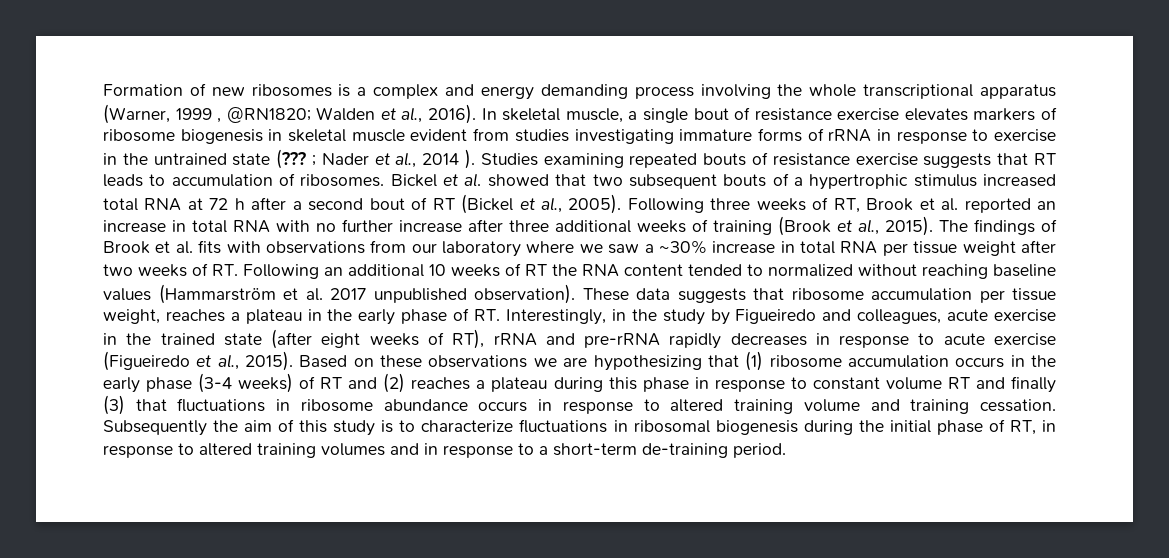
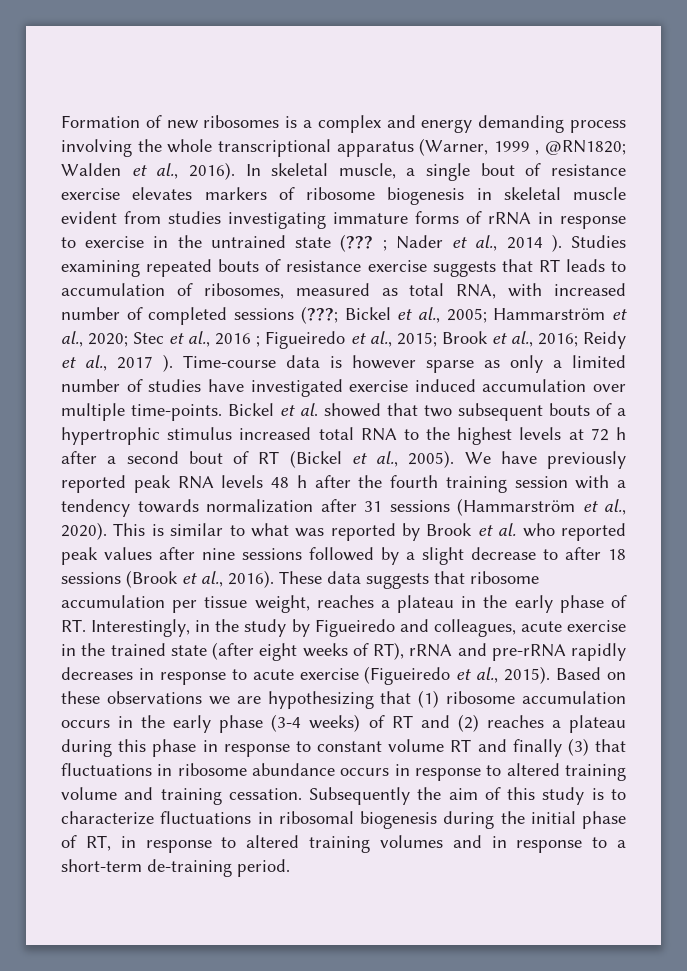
- Studies examining repeated bouts of resistance exercise suggests that RT leads to accumulation of ribosomes.
+ Studies examining repeated bouts of resistance exercise suggests that RT leads to accumulation of ribosomes, measured as total RNA, with increased number of completed sessions (???; Bickel et al., 2005; Hammarström et al., 2020; Stec et al., 2016 ; Figueiredo et al., 2015; Brook et al., 2016; Reidy et al., 2017 ). Time-course data is however sparse as only a limited number of studies have investigated exercise induced accumulation over multiple time-points.
- Bickel et al. showed that two subsequent bouts of a hypertrophic stimulus increased total RNA at 72 h after a second bout of RT (Bickel et al., 2005).
+ Bickel et al. showed that two subsequent bouts of a hypertrophic stimulus increased total RNA to the highest levels at 72 h after a second bout of RT (Bickel et al., 2005).
- Following three weeks of RT, Brook et al. reported an increase in total RNA with no further increase after three additional weeks of training (Brook et al., 2015). The findings of Brook et al. fits with observations from our laboratory where we saw a ~30% increase in total RNA per tissue weight after two weeks of RT. Following an additional 10 weeks of RT the RNA content tended to normalized without reaching baseline values (Hammarström et al. 2017 unpublished observation).
+ We have previously reported peak RNA levels 48 h after the fourth training session with a tendency towards normalization after 31 sessions (Hammarström et al., 2020). This is similar to what was reported by Brook et al. who reported peak values after nine sessions followed by a slight decrease to after 18 sessions (Brook et al., 2016).

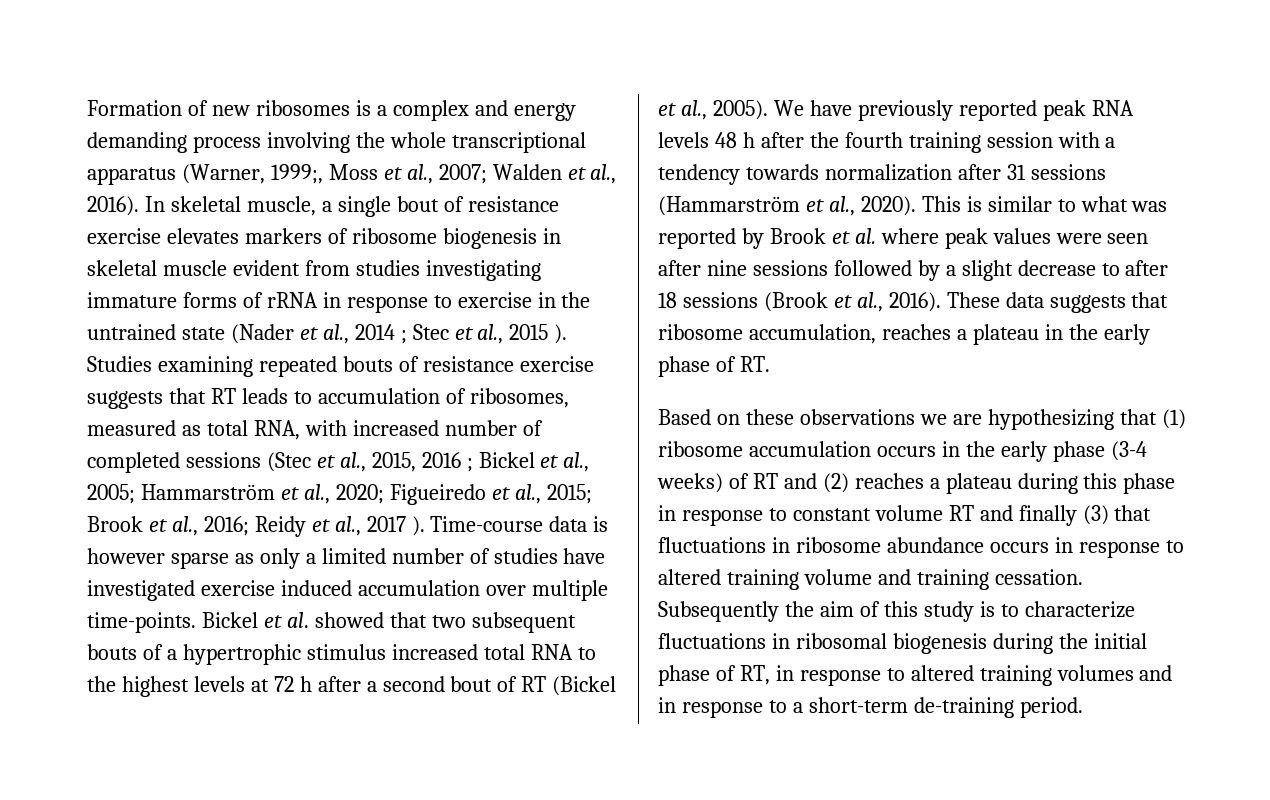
- Formation of new ribosomes is a complex and energy demanding process involving the whole transcriptional apparatus (Warner, 1999 , @RN1820; Walden et al., 2016).
+ Formation of new ribosomes is a complex and energy demanding process involving the whole transcriptional apparatus (Warner, 1999;, Moss et al., 2007; Walden et al., 2016).
- In skeletal muscle, a single bout of resistance exercise elevates markers of ribosome biogenesis in skeletal muscle evident from studies investigating immature forms of rRNA in response to exercise in the untrained state (??? ; Nader et al., 2014 ).
+ In skeletal muscle, a single bout of resistance exercise elevates markers of ribosome biogenesis in skeletal muscle evident from studies investigating immature forms of rRNA in response to exercise in the untrained state (Nader et al., 2014 ; Stec et al., 2015 ).
- Studies examining repeated bouts of resistance exercise suggests that RT leads to accumulation of ribosomes, measured as total RNA, with increased number of completed sessions (???; Bickel et al., 2005; Hammarström et al., 2020; Stec et al., 2016 ; Figueiredo et al., 2015; Brook et al., 2016; Reidy et al., 2017 ).
+ Studies examining repeated bouts of resistance exercise suggests that RT leads to accumulation of ribosomes, measured as total RNA, with increased number of completed sessions (Stec et al., 2015, 2016 ; Bickel et al., 2005; Hammarström et al., 2020; Figueiredo et al., 2015; Brook et al., 2016; Reidy et al., 2017 ).
- This is similar to what was reported by Brook et al. who reported peak values after nine sessions followed by a slight decrease to after 18 sessions (Brook et al., 2016).
+ This is similar to what was reported by Brook et al. where peak values were seen after nine sessions followed by a slight decrease to after 18 sessions (Brook et al., 2016).
- These data suggests that ribosome accumulation per tissue weight, reaches a plateau in the early phase of RT. Interestingly, in the study by Figueiredo and colleagues, acute exercise in the trained state (after eight weeks of RT), rRNA and pre-rRNA rapidly decreases in response to acute exercise (Figueiredo et al., 2015). Based on these observations we are hypothesizing that (1) ribosome accumulation occurs in the early phase (3-4 weeks) of RT and (2) reaches a plateau during this phase in response to constant volume RT and finally (3) that fluctuations in ribosome abundance occurs in response to altered training volume and training cessation.
+ These data suggests that ribosome accumulation, reaches a plateau in the early phase of RT.
+ Based on these observations we are hypothesizing that (1) ribosome accumulation occurs in the early phase (3-4 weeks) of RT and (2) reaches a plateau during this phase in response to constant volume RT and finally (3) that fluctuations in ribosome abundance occurs in response to altered training volume and training cessation.

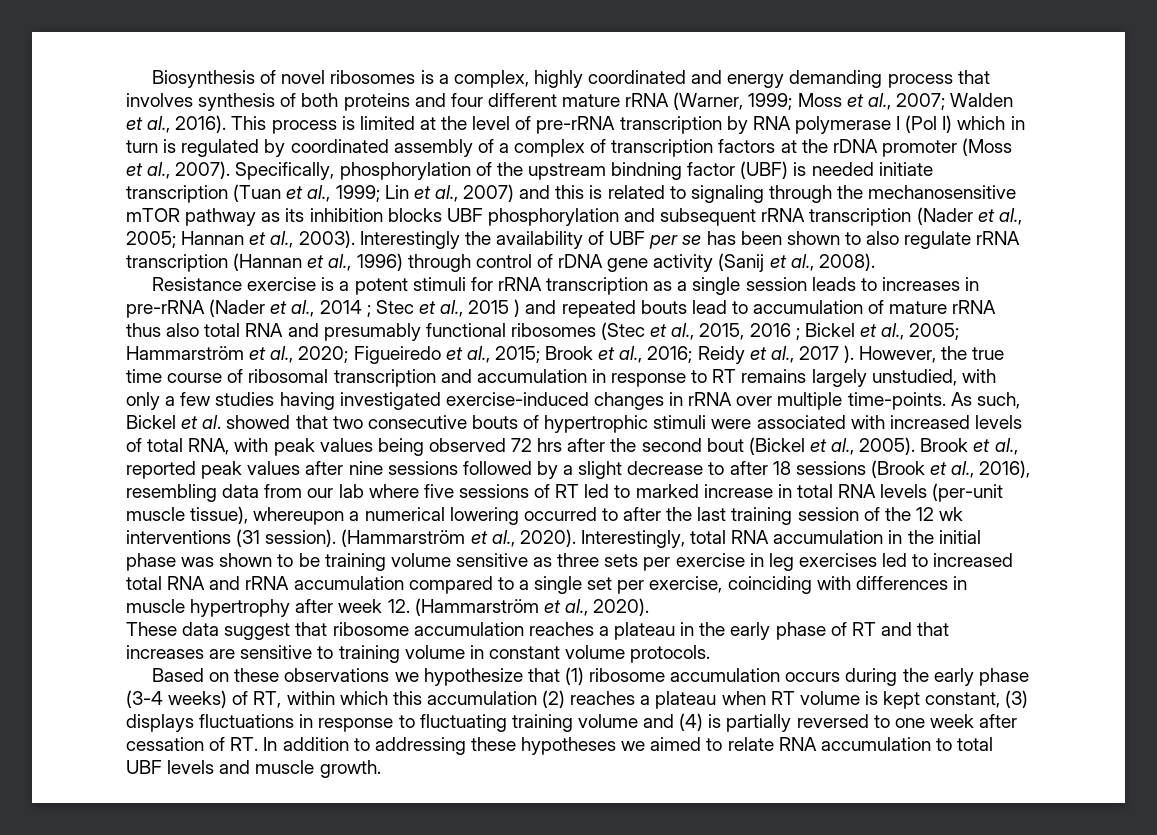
- Formation of new ribosomes is a complex and energy demanding process involving the whole transcriptional apparatus (Warner, 1999;, Moss et al., 2007; Walden et al., 2016).
+ Biosynthesis of novel ribosomes is a complex, highly coordinated and energy demanding process that involves synthesis of both proteins and four different mature rRNA (Warner, 1999; Moss et al., 2007; Walden et al., 2016).
- In skeletal muscle, a single bout of resistance exercise elevates markers of ribosome biogenesis in skeletal muscle evident from studies investigating immature forms of rRNA in response to exercise in the untrained state (Nader et al., 2014 ; Stec et al., 2015 ). Studies examining repeated bouts of resistance exercise suggests that RT leads to accumulation of ribosomes, measured as total RNA, with increased number of completed sessions (Stec et al., 2015, 2016 ; Bickel et al., 2005; Hammarström et al., 2020; Figueiredo et al., 2015; Brook et al., 2016; Reidy et al., 2017 ).
+ This process is limited at the level of pre-rRNA transcription by RNA polymerase I (Pol I) which in turn is regulated by coordinated assembly of a complex of transcription factors at the rDNA promoter (Moss et al., 2007). Specifically, phosphorylation of the upstream bindning factor (UBF) is needed initiate transcription (Tuan et al., 1999; Lin et al., 2007) and this is related to signaling through the mechanosensitive mTOR pathway as its inhibition blocks UBF phosphorylation and subsequent rRNA transcription (Nader et al., 2005; Hannan et al., 2003). Interestingly the availability of UBF per se has been shown to also regulate rRNA transcription (Hannan et al., 1996) through control of rDNA gene activity (Sanij et al., 2008).
+ Resistance exercise is a potent stimuli for rRNA transcription as a single session leads to increases in pre-rRNA (Nader et al., 2014 ; Stec et al., 2015 ) and repeated bouts lead to accumulation of mature rRNA thus also total RNA and presumably functional ribosomes (Stec et al., 2015, 2016 ; Bickel et al., 2005; Hammarström et al., 2020; Figueiredo et al., 2015; Brook et al., 2016; Reidy et al., 2017 ).
- Time-course data is however sparse as only a limited number of studies have investigated exercise induced accumulation over multiple time-points.
+ However, the true time course of ribosomal transcription and accumulation in response to RT remains largely unstudied, with only a few studies having investigated exercise-induced changes in rRNA over multiple time-points.
- Bickel et al. showed that two subsequent bouts of a hypertrophic stimulus increased total RNA to the highest levels at 72 h after a second bout of RT (Bickel et al., 2005). We have previously reported peak RNA levels 48 h after the fourth training session with a tendency towards normalization after 31 sessions (Hammarström et al., 2020). This is similar to what was reported by Brook et al. where peak values were seen after nine sessions followed by a slight decrease to after 18 sessions (Brook et al., 2016). These data suggests that ribosome accumulation, reaches a plateau in the early phase of RT.
+ As such, Bickel et al. showed that two consecutive bouts of hypertrophic stimuli were associated with increased levels of total RNA, with peak values being observed 72 hrs after the second bout (Bickel et al., 2005). Brook et al., reported peak values after nine sessions followed by a slight decrease to after 18 sessions (Brook et al., 2016), resembling data from our lab where five sessions of RT led to marked increase in total RNA levels (per-unit muscle tissue), whereupon a numerical lowering occurred to after the last training session of the 12 wk interventions (31 session). (Hammarström et al., 2020). Interestingly, total RNA accumulation in the initial phase was shown to be training volume sensitive as three sets per exercise in leg exercises led to increased total RNA and rRNA accumulation compared to a single set per exercise, coinciding with differences in muscle hypertrophy after week 12. (Hammarström et al., 2020).
+ These data suggest that ribosome accumulation reaches a plateau in the early phase of RT and that increases are sensitive to training volume in constant volume protocols.
- Based on these observations we are hypothesizing that (1) ribosome accumulation occurs in the early phase (3-4 weeks) of RT and (2) reaches a plateau during this phase in response to constant volume RT and finally (3) that fluctuations in ribosome abundance occurs in response to altered training volume and training cessation. Subsequently the aim of this study is to characterize fluctuations in ribosomal biogenesis during the initial phase of RT, in response to altered training volumes and in response to a short-term de-training period.
+ Based on these observations we hypothesize that (1) ribosome accumulation occurs during the early phase (3-4 weeks) of RT, within which this accumulation (2) reaches a plateau when RT volume is kept constant, (3) displays fluctuations in response to fluctuating training volume and (4) is partially reversed to one week after cessation of RT. In addition to addressing these hypotheses we aimed to relate RNA accumulation to total UBF levels and muscle growth.

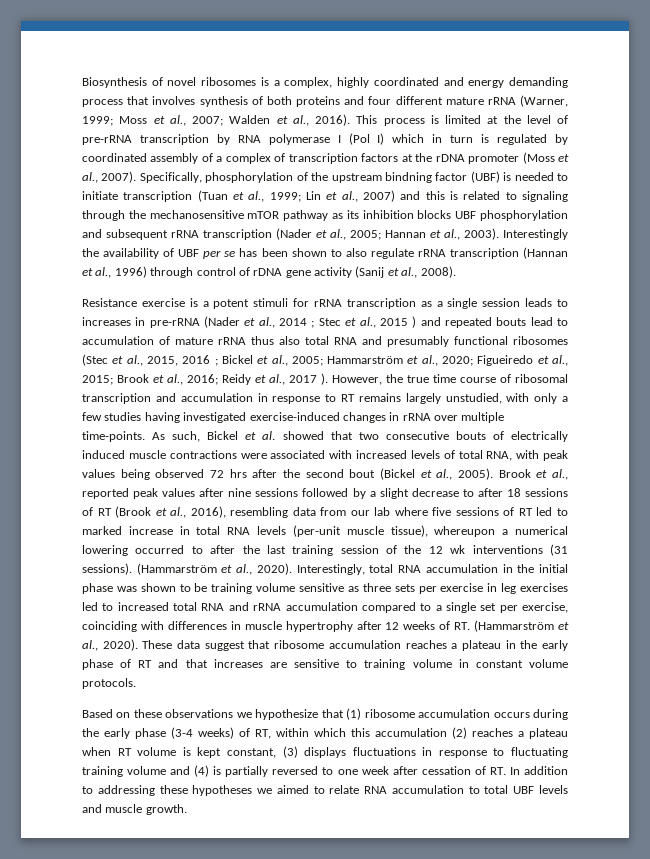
- Specifically, phosphorylation of the upstream bindning factor (UBF) is needed initiate transcription (Tuan et al., 1999; Lin et al., 2007) and this is related to signaling through the mechanosensitive mTOR pathway as its inhibition blocks UBF phosphorylation and subsequent rRNA transcription (Nader et al., 2005; Hannan et al., 2003).
+ Specifically, phosphorylation of the upstream bindning factor (UBF) is needed to initiate transcription (Tuan et al., 1999; Lin et al., 2007) and this is related to signaling through the mechanosensitive mTOR pathway as its inhibition blocks UBF phosphorylation and subsequent rRNA transcription (Nader et al., 2005; Hannan et al., 2003).
- As such, Bickel et al. showed that two consecutive bouts of hypertrophic stimuli were associated with increased levels of total RNA, with peak values being observed 72 hrs after the second bout (Bickel et al., 2005).
+ As such, Bickel et al. showed that two consecutive bouts of electrically induced muscle contractions were associated with increased levels of total RNA, with peak values being observed 72 hrs after the second bout (Bickel et al., 2005).
- Brook et al., reported peak values after nine sessions followed by a slight decrease to after 18 sessions (Brook et al., 2016), resembling data from our lab where five sessions of RT led to marked increase in total RNA levels (per-unit muscle tissue), whereupon a numerical lowering occurred to after the last training session of the 12 wk interventions (31 session).
+ Brook et al., reported peak values after nine sessions followed by a slight decrease to after 18 sessions of RT (Brook et al., 2016), resembling data from our lab where five sessions of RT led to marked increase in total RNA levels (per-unit muscle tissue), whereupon a numerical lowering occurred to after the last training session of the 12 wk interventions (31 sessions).
- Interestingly, total RNA accumulation in the initial phase was shown to be training volume sensitive as three sets per exercise in leg exercises led to increased total RNA and rRNA accumulation compared to a single set per exercise, coinciding with differences in muscle hypertrophy after week 12. (Hammarström et al., 2020).
- These data suggest that ribosome accumulation reaches a plateau in the early phase of RT and that increases are sensitive to training volume in constant volume protocols.
+ Interestingly, total RNA accumulation in the initial phase was shown to be training volume sensitive as three sets per exercise in leg exercises led to increased total RNA and rRNA accumulation compared to a single set per exercise, coinciding with differences in muscle hypertrophy after 12 weeks of RT. (Hammarström et al., 2020). These data suggest that ribosome accumulation reaches a plateau in the early phase of RT and that increases are sensitive to training volume in constant volume protocols.

